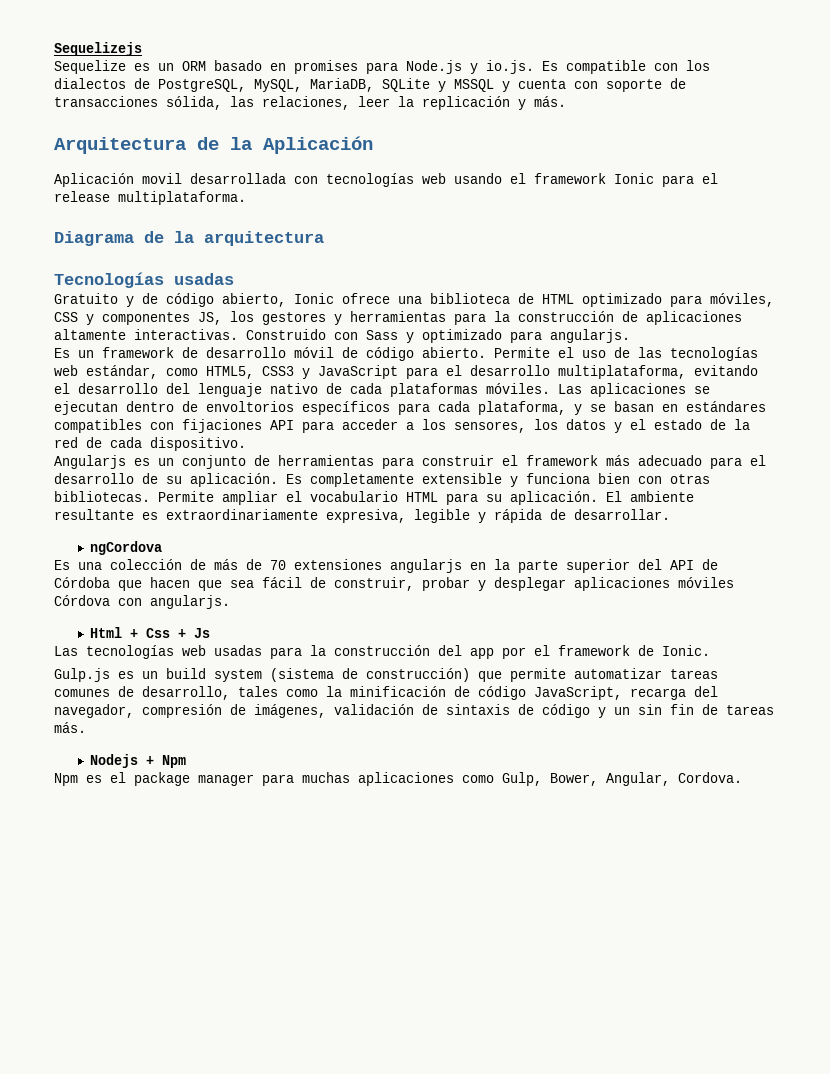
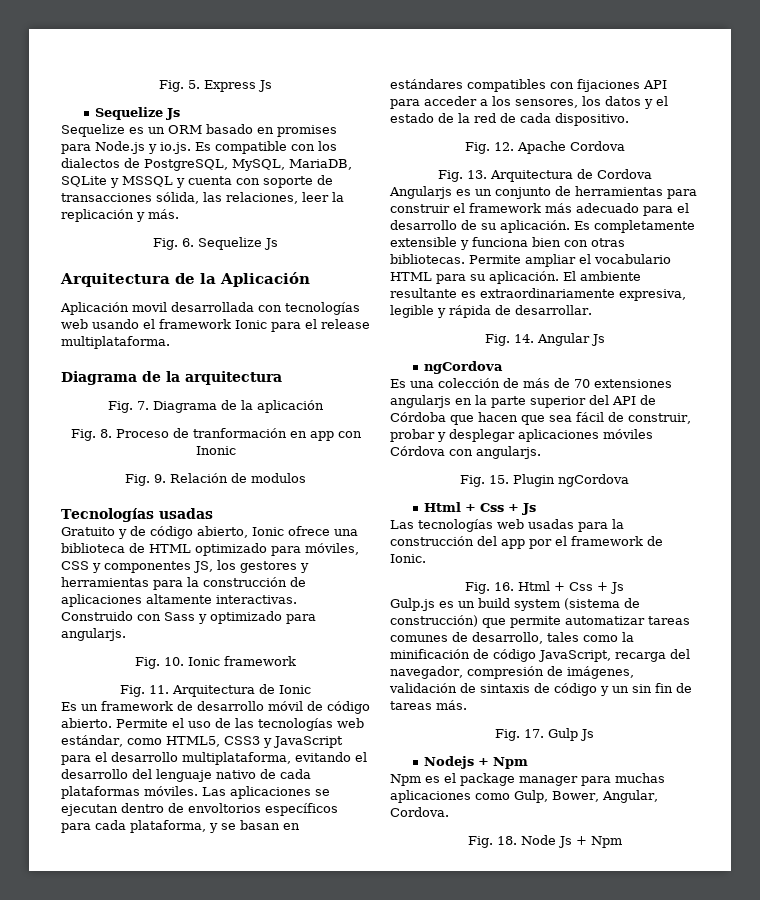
- Sequelizejs
+ Fig. 5. Express Js
+ Sequelize Js
+ Fig. 6. Sequelize Js
+ Fig. 7. Diagrama de la aplicación
+ Fig. 8. Proceso de tranformación en app con Inonic
+ Fig. 9. Relación de modulos
+ Fig. 10. Ionic framework
+ Fig. 11. Arquitectura de Ionic
+ Fig. 12. Apache Cordova
+ Fig. 13. Arquitectura de Cordova
+ Fig. 14. Angular Js
+ Fig. 15. Plugin ngCordova
+ Fig. 16. Html + Css + Js
+ Fig. 17. Gulp Js
+ Fig. 18. Node Js + Npm

